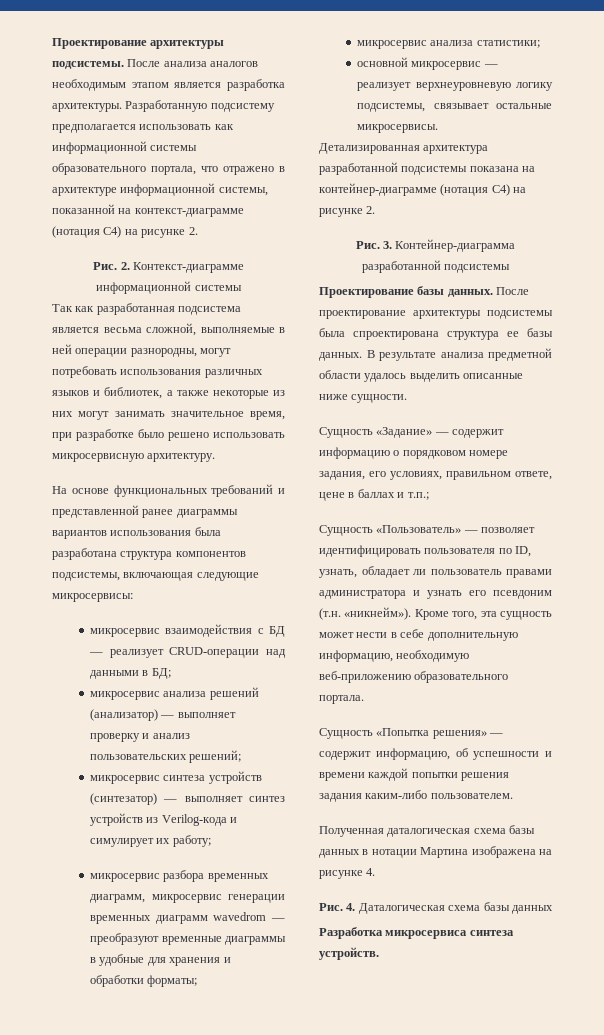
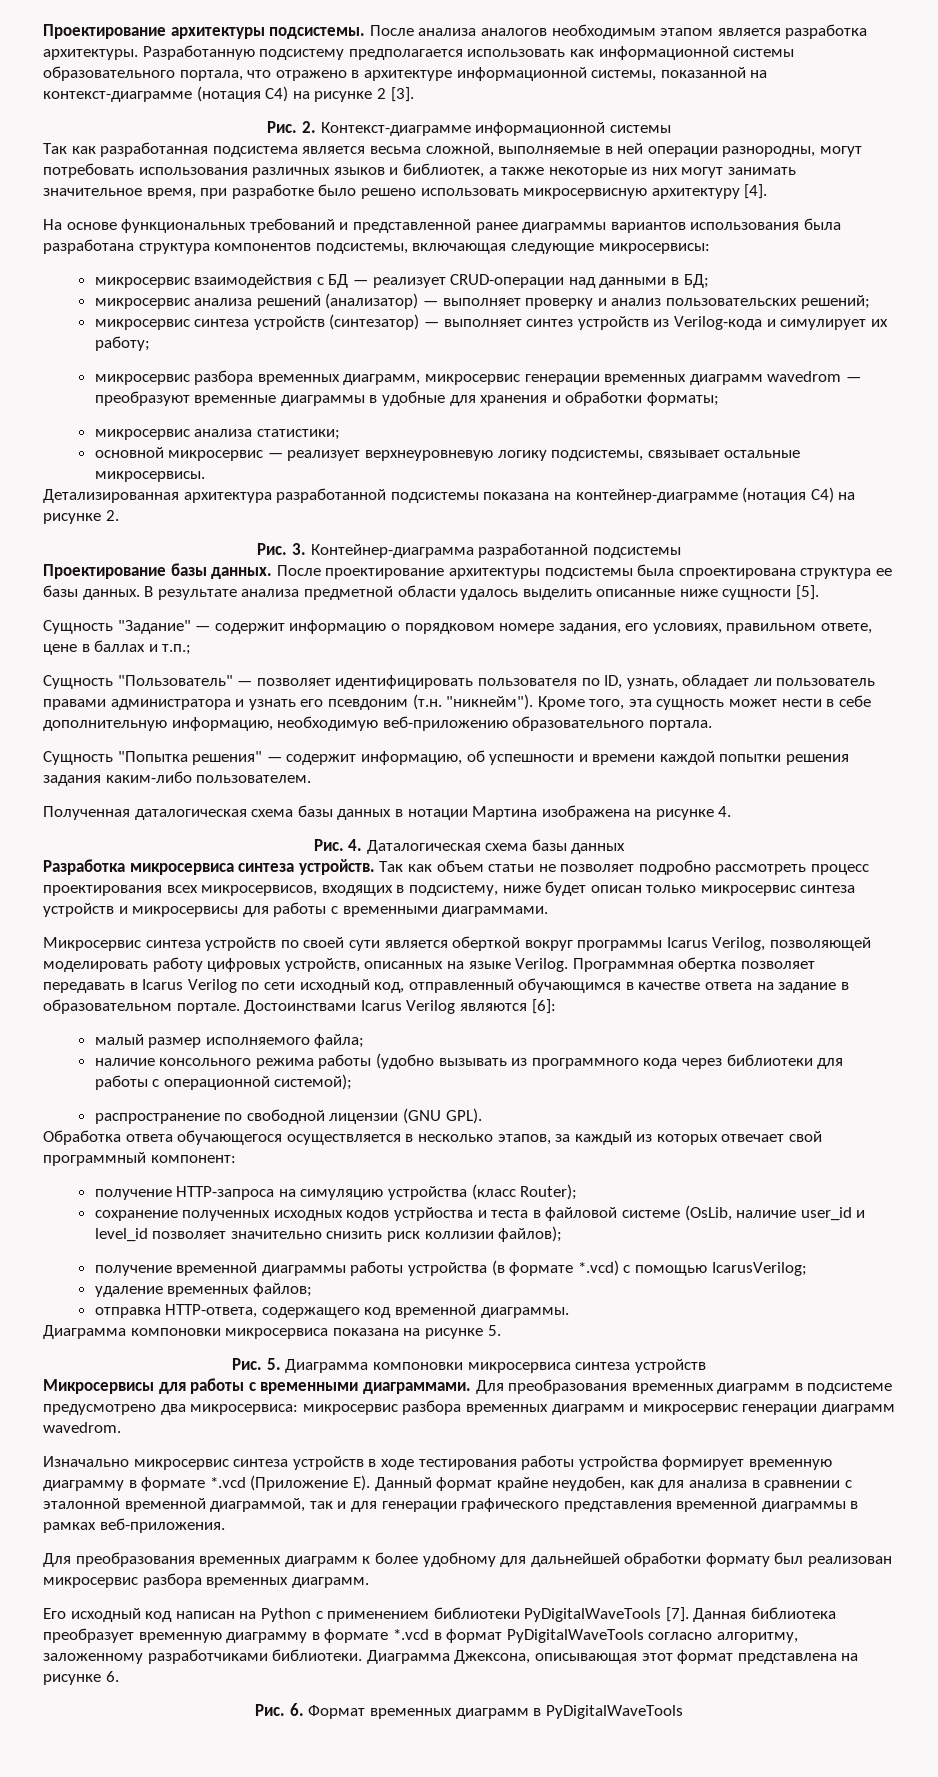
- Разработанную подсистему предполагается использовать как информационной системы образовательного портала, что отражено в архитектуре информационной системы, показанной на контекст-диаграмме (нотация С4) на рисунке 2.
+ Разработанную подсистему предполагается использовать как информационной системы образовательного портала, что отражено в архитектуре информационной системы, показанной на контекст-диаграмме (нотация С4) на рисунке 2 [3].
- Так как разработанная подсистема является весьма сложной, выполняемые в ней операции разнородны, могут потребовать использования различных языков и библиотек, а также некоторые из них могут занимать значительное время, при разработке было решено использовать микросервисную архитектуру.
+ Так как разработанная подсистема является весьма сложной, выполняемые в ней операции разнородны, могут потребовать использования различных языков и библиотек, а также некоторые из них могут занимать значительное время, при разработке было решено использовать микросервисную архитектуру [4].
- В результате анализа предметной области удалось выделить описанные ниже сущности.
- Сущность «Задание» — содержит информацию о порядковом номере задания, его условиях, правильном ответе, цене в баллах и т.п.;
+ В результате анализа предметной области удалось выделить описанные ниже сущности [5].
+ Сущность "Задание" — содержит информацию о порядковом номере задания, его условиях, правильном ответе, цене в баллах и т.п.;
- Сущность «Пользователь» — позволяет идентифицировать пользователя по ID, узнать, обладает ли пользователь правами администратора и узнать его псевдоним (т.н. «никнейм»).
+ Сущность "Пользователь" — позволяет идентифицировать пользователя по ID, узнать, обладает ли пользователь правами администратора и узнать его псевдоним (т.н. "никнейм").
- Сущность «Попытка решения» — содержит информацию, об успешности и времени каждой попытки решения задания каким-либо пользователем.
+ Сущность "Попытка решения" — содержит информацию, об успешности и времени каждой попытки решения задания каким-либо пользователем.
+ Так как объем статьи не позволяет подробно рассмотреть процесс проектирования всех микросервисов, входящих в подсистему, ниже будет описан только микросервис синтеза устройств и микросервисы для работы с временными диаграммами.
+ Микросервис синтеза устройств по своей сути является оберткой вокруг программы Icarus Verilog, позволяющей моделировать работу цифровых устройств, описанных на языке Verilog. Программная обертка позволяет передавать в Icarus Verilog по сети исходный код, отправленный обучающимся в качестве ответа на задание в образовательном портале. Достоинствами Icarus Verilog являются [6]:
+ малый размер исполняемого файла;
+ наличие консольного режима работы (удобно вызывать из программного кода через библиотеки для работы с операционной системой);
+ распространение по свободной лицензии (GNU GPL).
+ Обработка ответа обучающегося осуществляется в несколько этапов, за каждый из которых отвечает свой программный компонент:
+ получение HTTP-запроса на симуляцию устройства (класс Router);
+ сохранение полученных исходных кодов устрйоства и теста в файловой системе (OsLib, наличие user_id и level_id позволяет значительно снизить риск коллизии файлов);
+ получение временной диаграммы работы устройства (в формате *.vcd) с помощью IcarusVerilog;
+ удаление временных файлов;
+ отправка HTTP-ответа, содержащего код временной диаграммы.
+ Диаграмма компоновки микросервиса показана на рисунке 5.
+ Рис. 5. Диаграмма компоновки микросервиса синтеза устройств
+ Микросервисы для работы с временными диаграммами. Для преобразования временных диаграмм в подсистеме предусмотрено два микросервиса: микросервис разбора временных диаграмм и микросервис генерации диаграмм wavedrom.
+ Изначально микросервис синтеза устройств в ходе тестирования работы устройства формирует временную диаграмму в формате *.vcd (Приложение Е). Данный формат крайне неудобен, как для анализа в сравнении с эталонной временной диаграммой, так и для генерации графического представления временной диаграммы в рамках веб-приложения.
+ Для преобразования временных диаграмм к более удобному для дальнейшей обработки формату был реализован микросервис разбора временных диаграмм.
+ Его исходный код написан на Python с применением библиотеки PyDigitalWaveTools [7]. Данная библиотека преобразует временную диаграмму в формате *.vcd в формат PyDigitalWaveTools согласно алгоритму, заложенному разработчиками библиотеки. Диаграмма Джексона, описывающая этот формат представлена на рисунке 6.
+ Рис. 6. Формат временных диаграмм в PyDigitalWaveTools

